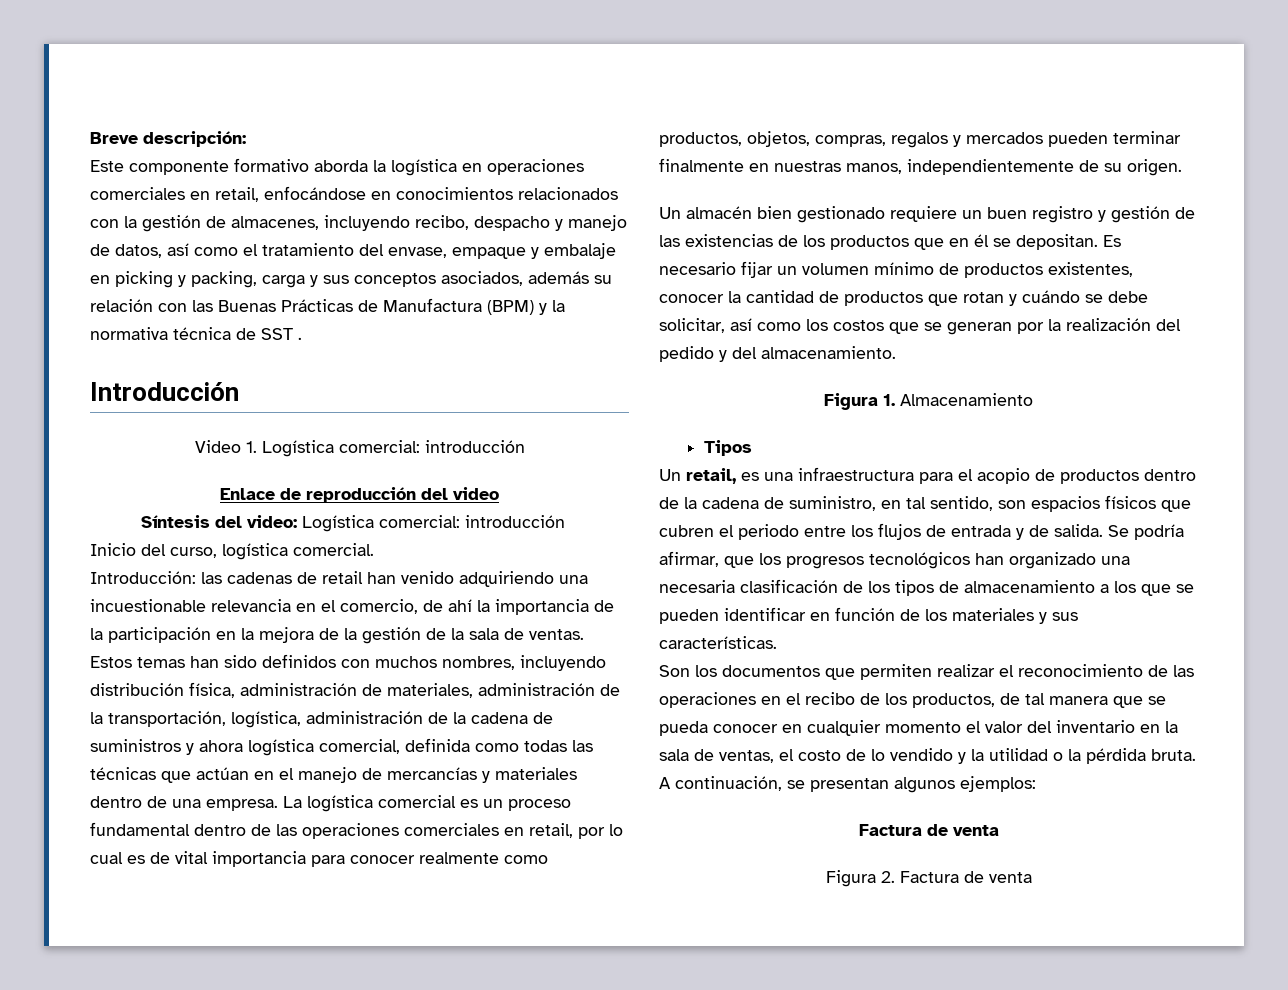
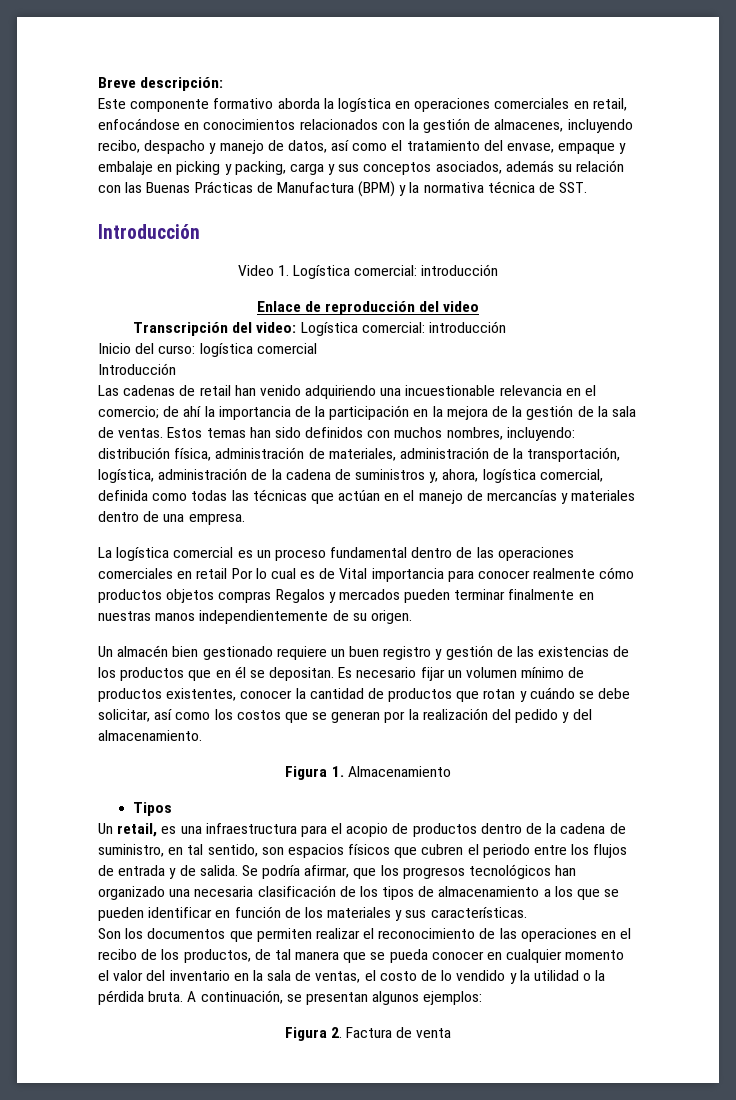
- Este componente formativo aborda la logística en operaciones comerciales en retail, enfocándose en conocimientos relacionados con la gestión de almacenes, incluyendo recibo, despacho y manejo de datos, así como el tratamiento del envase, empaque y embalaje en picking y packing, carga y sus conceptos asociados, además su relación con las Buenas Prácticas de Manufactura (BPM) y la normativa técnica de SST .
+ Este componente formativo aborda la logística en operaciones comerciales en retail, enfocándose en conocimientos relacionados con la gestión de almacenes, incluyendo recibo, despacho y manejo de datos, así como el tratamiento del envase, empaque y embalaje en picking y packing, carga y sus conceptos asociados, además su relación con las Buenas Prácticas de Manufactura (BPM) y la normativa técnica de SST.
- Síntesis del video: Logística comercial: introducción
+ Transcripción del video: Logística comercial: introducción
- Inicio del curso, logística comercial.
- Introducción: las cadenas de retail han venido adquiriendo una incuestionable relevancia en el comercio, de ahí la importancia de la participación en la mejora de la gestión de la sala de ventas.
+ Inicio del curso: logística comercial
+ Introducción
+ Las cadenas de retail han venido adquiriendo una incuestionable relevancia en el comercio; de ahí la importancia de la participación en la mejora de la gestión de la sala de ventas.
- Estos temas han sido definidos con muchos nombres, incluyendo distribución física, administración de materiales, administración de la transportación, logística, administración de la cadena de suministros y ahora logística comercial, definida como todas las técnicas que actúan en el manejo de mercancías y materiales dentro de una empresa. La logística comercial es un proceso fundamental dentro de las operaciones comerciales en retail, por lo cual es de vital importancia para conocer realmente como productos, objetos, compras, regalos y mercados pueden terminar finalmente en nuestras manos, independientemente de su origen.
+ Estos temas han sido definidos con muchos nombres, incluyendo: distribución física, administración de materiales, administración de la transportación, logística, administración de la cadena de suministros y, ahora, logística comercial, definida como todas las técnicas que actúan en el manejo de mercancías y materiales dentro de una empresa.
+ La logística comercial es un proceso fundamental dentro de las operaciones comerciales en retail Por lo cual es de Vital importancia para conocer realmente cómo productos objetos compras Regalos y mercados pueden terminar finalmente en nuestras manos independientemente de su origen.
  A continuación, se presentan algunos ejemplos:
- Factura de venta

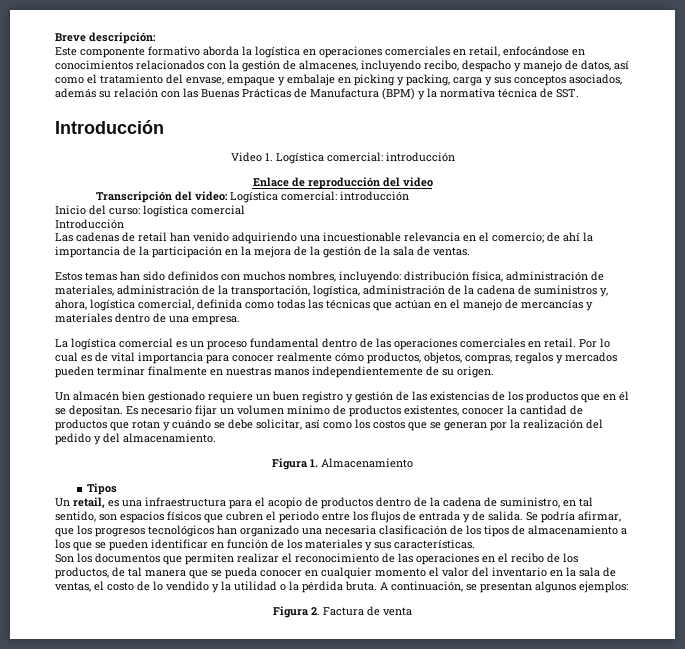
- de ahí la importancia de la participación en la mejora de la gestión de la sala de ventas. Estos temas han sido definidos con muchos nombres, incluyendo:
+ de ahí la importancia de la participación en la mejora de la gestión de la sala de ventas.
+ Estos temas han sido definidos con muchos nombres, incluyendo:
- La logística comercial es un proceso fundamental dentro de las operaciones comerciales en retail Por lo cual es de Vital importancia para conocer realmente cómo productos objetos compras Regalos y mercados pueden terminar finalmente en nuestras manos independientemente de su origen.
+ La logística comercial es un proceso fundamental dentro de las operaciones comerciales en retail. Por lo cual es de vital importancia para conocer realmente cómo productos, objetos, compras, regalos y mercados pueden terminar finalmente en nuestras manos independientemente de su origen.

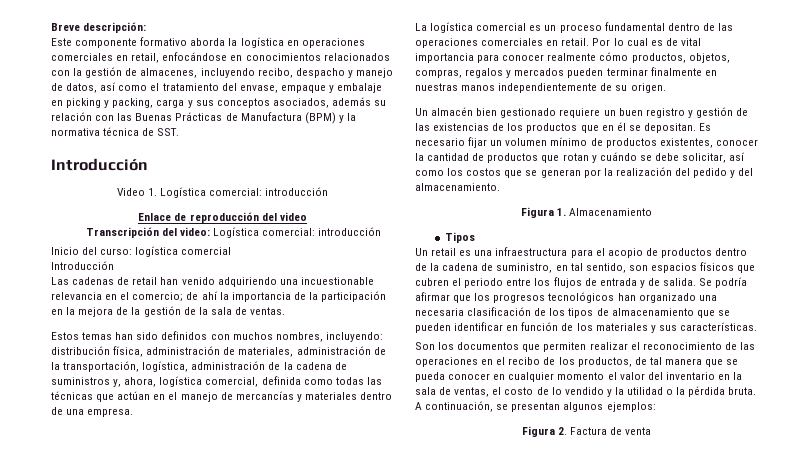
- Un retail, es una infraestructura para el acopio de productos dentro de la cadena de suministro, en tal sentido, son espacios físicos que cubren el periodo entre los flujos de entrada y de salida.
+ Un retail es una infraestructura para el acopio de productos dentro de la cadena de suministro, en tal sentido, son espacios físicos que cubren el periodo entre los flujos de entrada y de salida.
- Se podría afirmar, que los progresos tecnológicos han organizado una necesaria clasificación de los tipos de almacenamiento a los que se pueden identificar en función de los materiales y sus características.
+ Se podría afirmar que los progresos tecnológicos han organizado una necesaria clasificación de los tipos de almacenamiento que se pueden identificar en función de los materiales y sus características.

